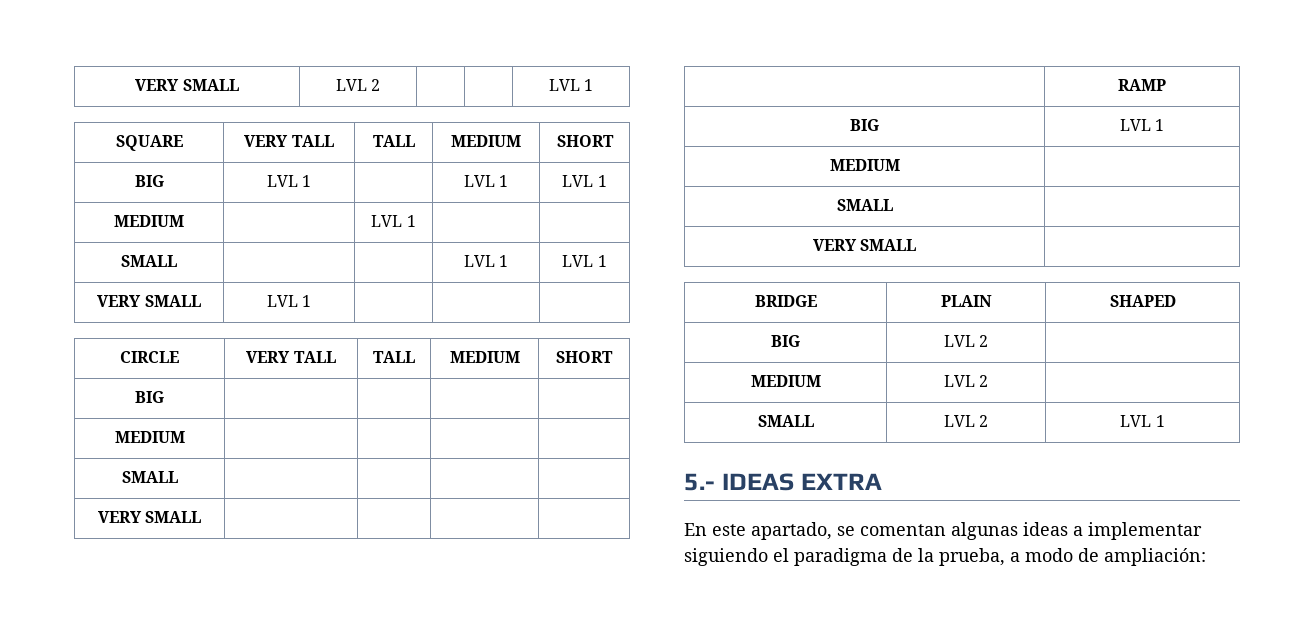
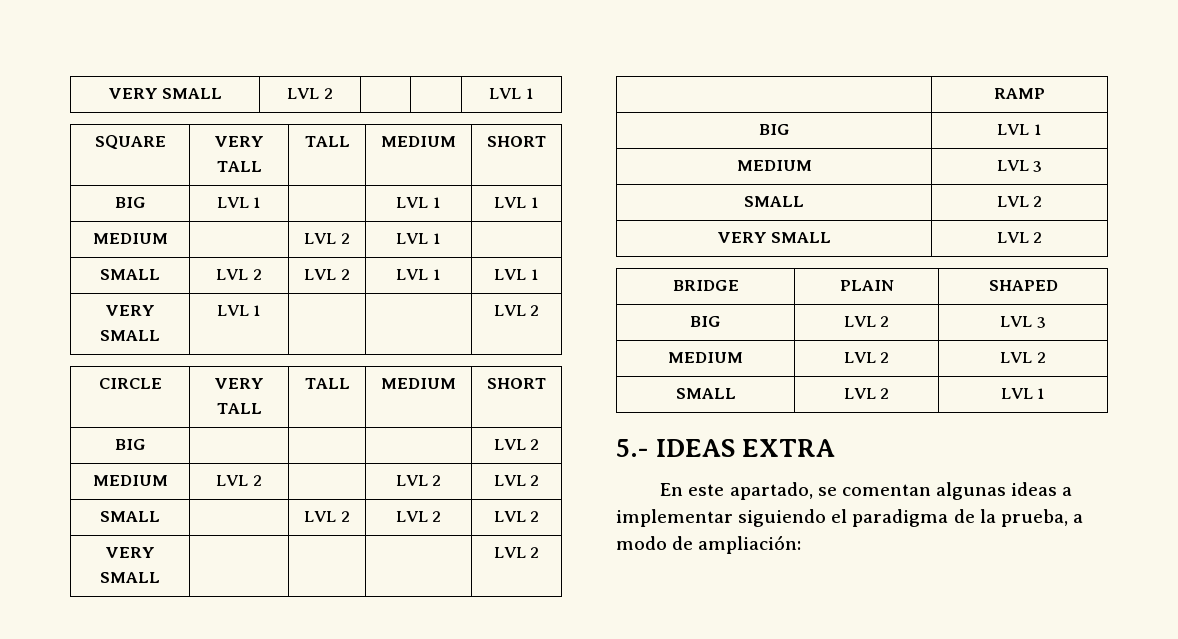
- MEDIUM | | LVL 1 | |
- SMALL | | | LVL 1 | LVL 1
+ MEDIUM | | LVL 2 | LVL 1 |
+ SMALL | LVL 2 | LVL 2 | LVL 1 | LVL 1
- VERY SMALL | LVL 1 | | |
+ VERY SMALL | LVL 1 | | | LVL 2
- BIG | | | |
- MEDIUM | | | |
- SMALL | | | |
+ BIG | | | | LVL 2
+ MEDIUM | LVL 2 | | LVL 2 | LVL 2
+ SMALL | | LVL 2 | LVL 2 | LVL 2
- VERY SMALL | | | |
+ VERY SMALL | | | | LVL 2
  | RAMP
  BIG | LVL 1
- MEDIUM |
- SMALL |
- VERY SMALL |
+ MEDIUM | LVL 3
+ SMALL | LVL 2
+ VERY SMALL | LVL 2
- BIG | LVL 2 |
- MEDIUM | LVL 2 |
+ BIG | LVL 2 | LVL 3
+ MEDIUM | LVL 2 | LVL 2

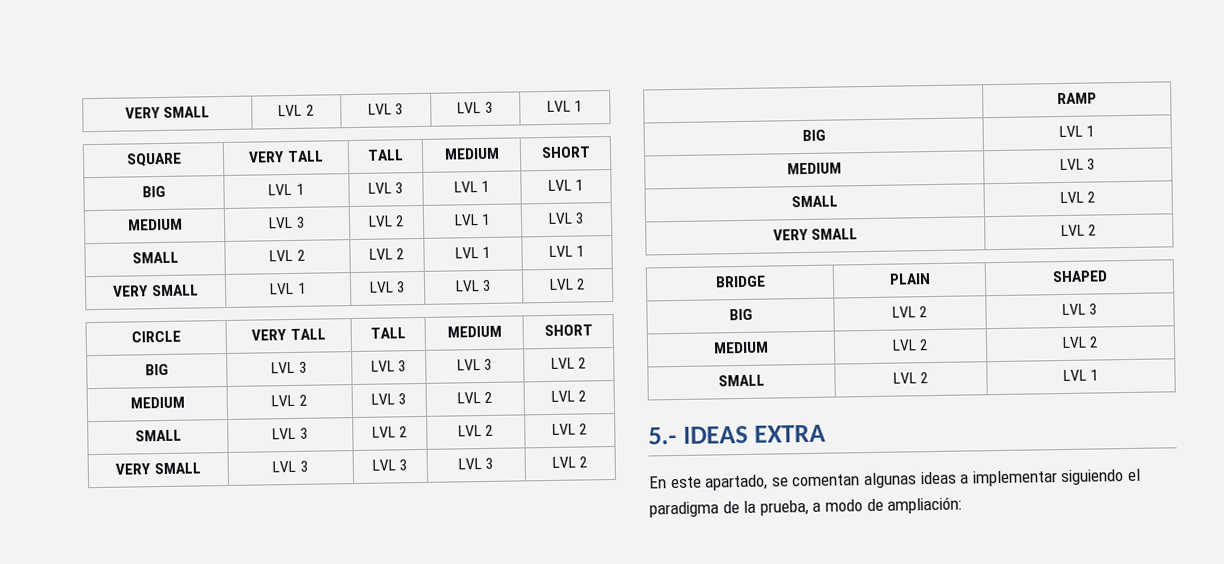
- VERY SMALL | LVL 2 | | | LVL 1
+ VERY SMALL | LVL 2 | LVL 3 | LVL 3 | LVL 1
- BIG | LVL 1 | | LVL 1 | LVL 1
+ BIG | LVL 1 | LVL 3 | LVL 1 | LVL 1
- MEDIUM | | LVL 2 | LVL 1 |
+ MEDIUM | LVL 3 | LVL 2 | LVL 1 | LVL 3
- VERY SMALL | LVL 1 | | | LVL 2
+ VERY SMALL | LVL 1 | LVL 3 | LVL 3 | LVL 2
- BIG | | | | LVL 2
+ BIG | LVL 3 | LVL 3 | LVL 3 | LVL 2
- MEDIUM | LVL 2 | | LVL 2 | LVL 2
- SMALL | | LVL 2 | LVL 2 | LVL 2
+ MEDIUM | LVL 2 | LVL 3 | LVL 2 | LVL 2
+ SMALL | LVL 3 | LVL 2 | LVL 2 | LVL 2
- VERY SMALL | | | | LVL 2
+ VERY SMALL | LVL 3 | LVL 3 | LVL 3 | LVL 2

